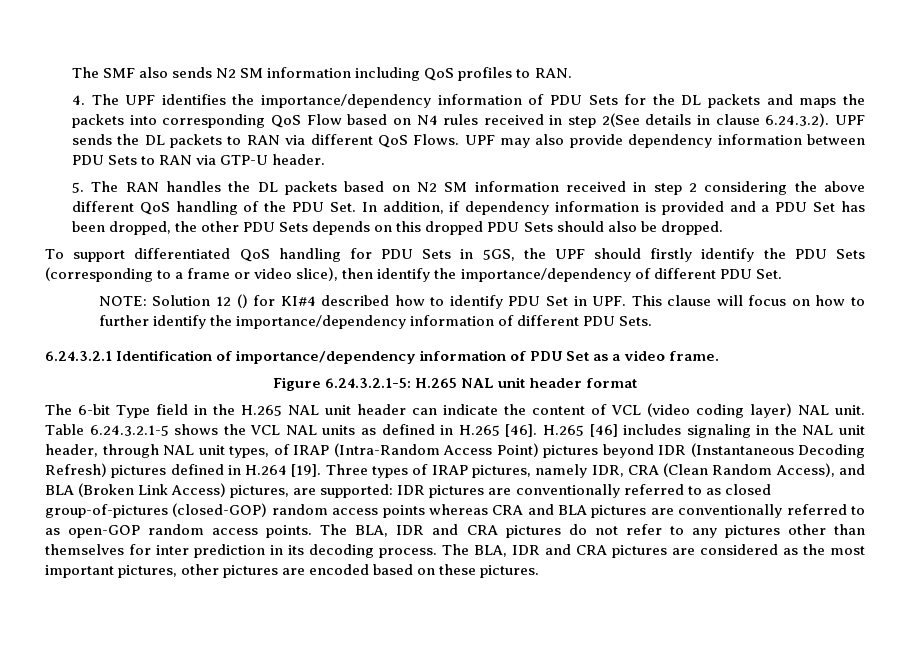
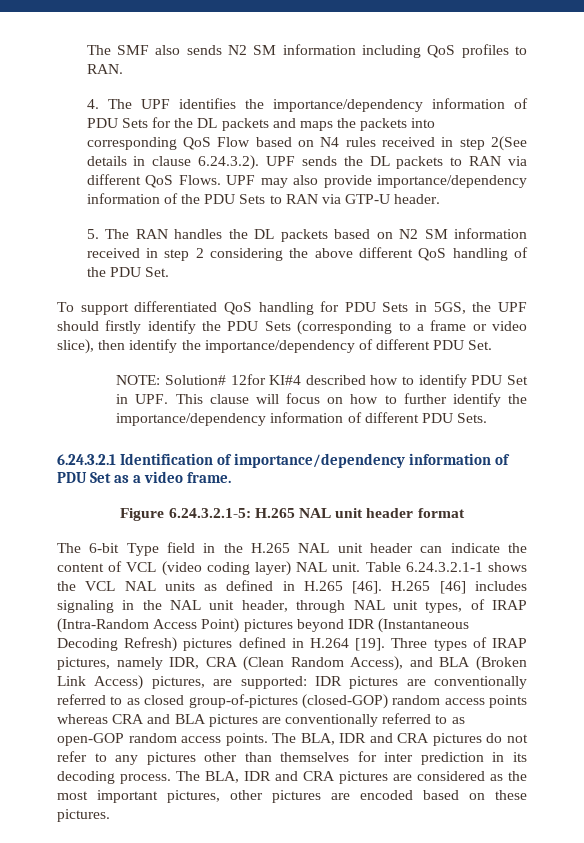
- UPF may also provide dependency information between PDU Sets to RAN via GTP-U header.
+ UPF may also provide importance/dependency information of the PDU Sets to RAN via GTP-U header.
- 5. The RAN handles the DL packets based on N2 SM information received in step 2 considering the above different QoS handling of the PDU Set. In addition, if dependency information is provided and a PDU Set has been dropped, the other PDU Sets depends on this dropped PDU Sets should also be dropped.
+ 5. The RAN handles the DL packets based on N2 SM information received in step 2 considering the above different QoS handling of the PDU Set.
- NOTE: Solution 12 () for KI#4 described how to identify PDU Set in UPF. This clause will focus on how to further identify the importance/dependency information of different PDU Sets.
+ NOTE: Solution# 12for KI#4 described how to identify PDU Set in UPF. This clause will focus on how to further identify the importance/dependency information of different PDU Sets.
- Table 6.24.3.2.1-5 shows the VCL NAL units as defined in H.265 [46].
+ Table 6.24.3.2.1-1 shows the VCL NAL units as defined in H.265 [46].

